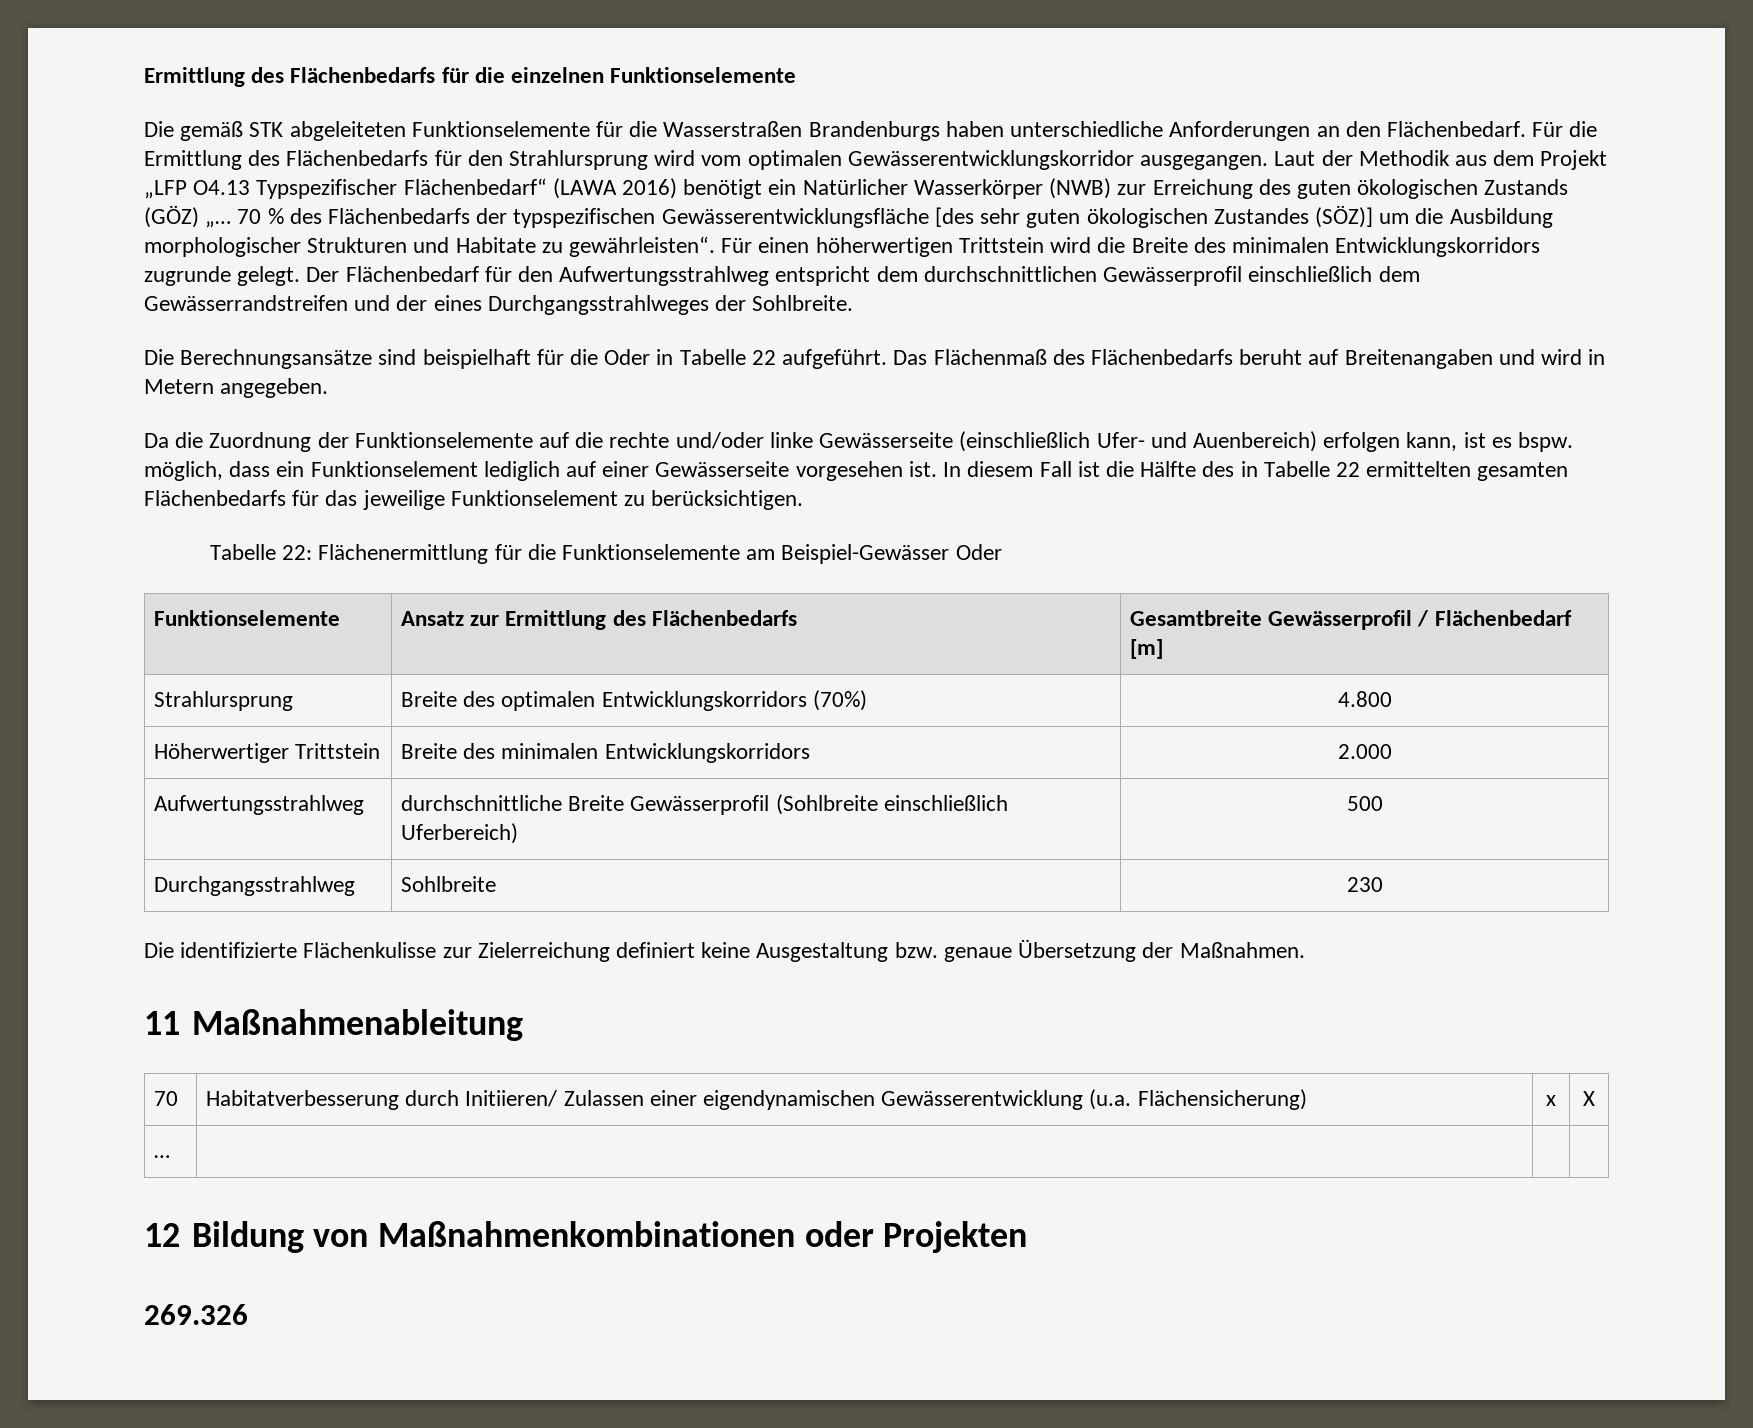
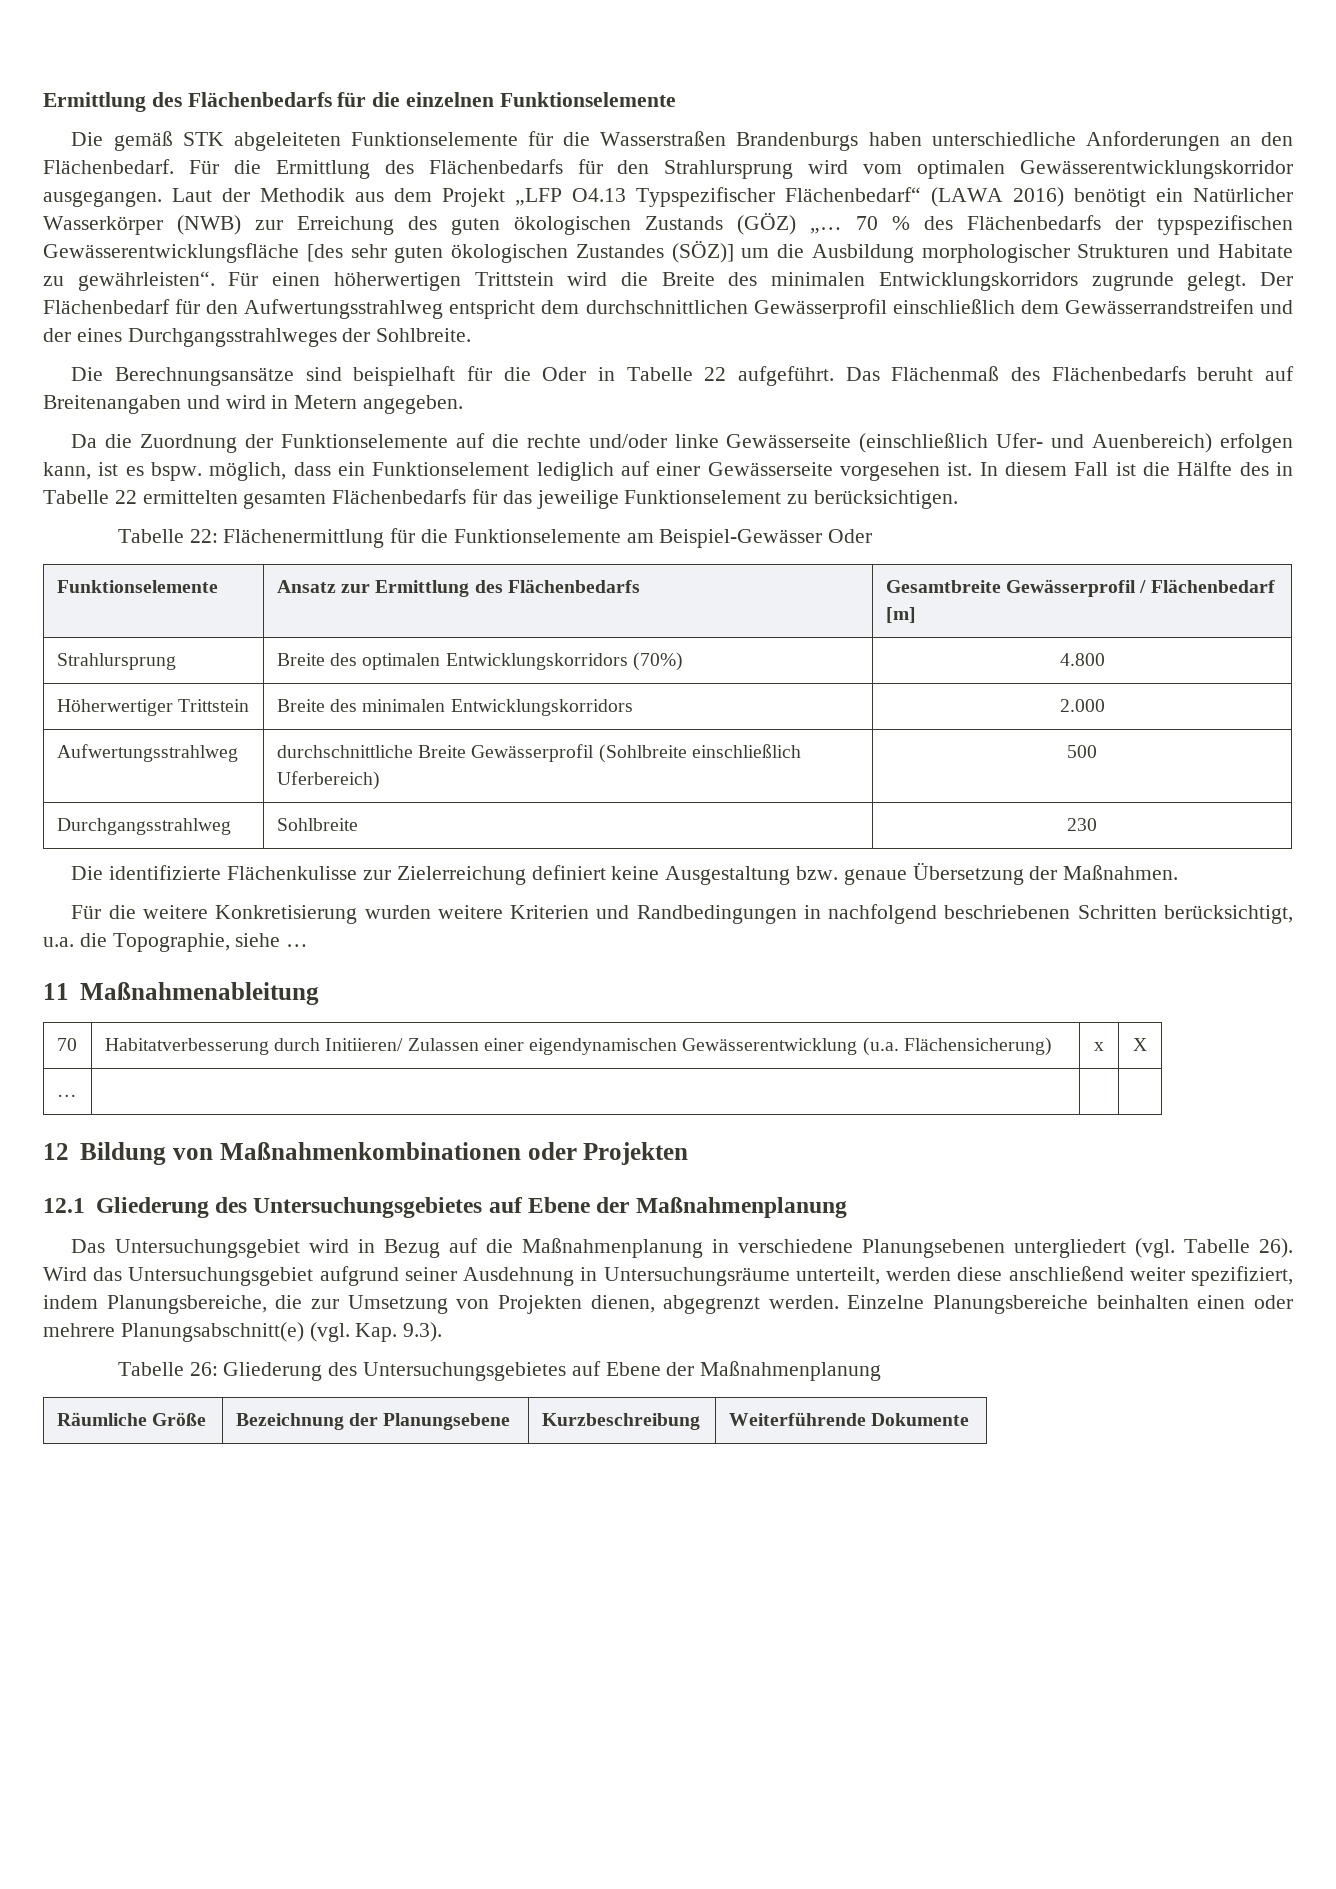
+ Für die weitere Konkretisierung wurden weitere Kriterien und Randbedingungen in nachfolgend beschriebenen Schritten berücksichtigt, u.a. die Topographie, siehe …
- 269.326
+ 12.1 Gliederung des Untersuchungsgebietes auf Ebene der Maßnahmenplanung
+ Das Untersuchungsgebiet wird in Bezug auf die Maßnahmenplanung in verschiedene Planungsebenen untergliedert (vgl. Tabelle 26). Wird das Untersuchungsgebiet aufgrund seiner Ausdehnung in Untersuchungsräume unterteilt, werden diese anschließend weiter spezifiziert, indem Planungsbereiche, die zur Umsetzung von Projekten dienen, abgegrenzt werden. Einzelne Planungsbereiche beinhalten einen oder mehrere Planungsabschnitt(e) (vgl. Kap. 9.3).
+ Tabelle 26: Gliederung des Untersuchungsgebietes auf Ebene der Maßnahmenplanung
+ Räumliche Größe | Bezeichnung der Planungsebene | Kurzbeschreibung | Weiterführende Dokumente

